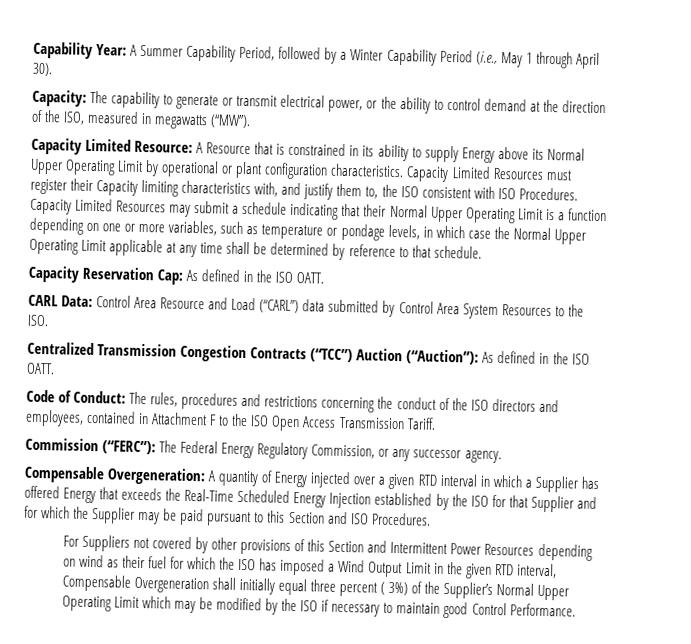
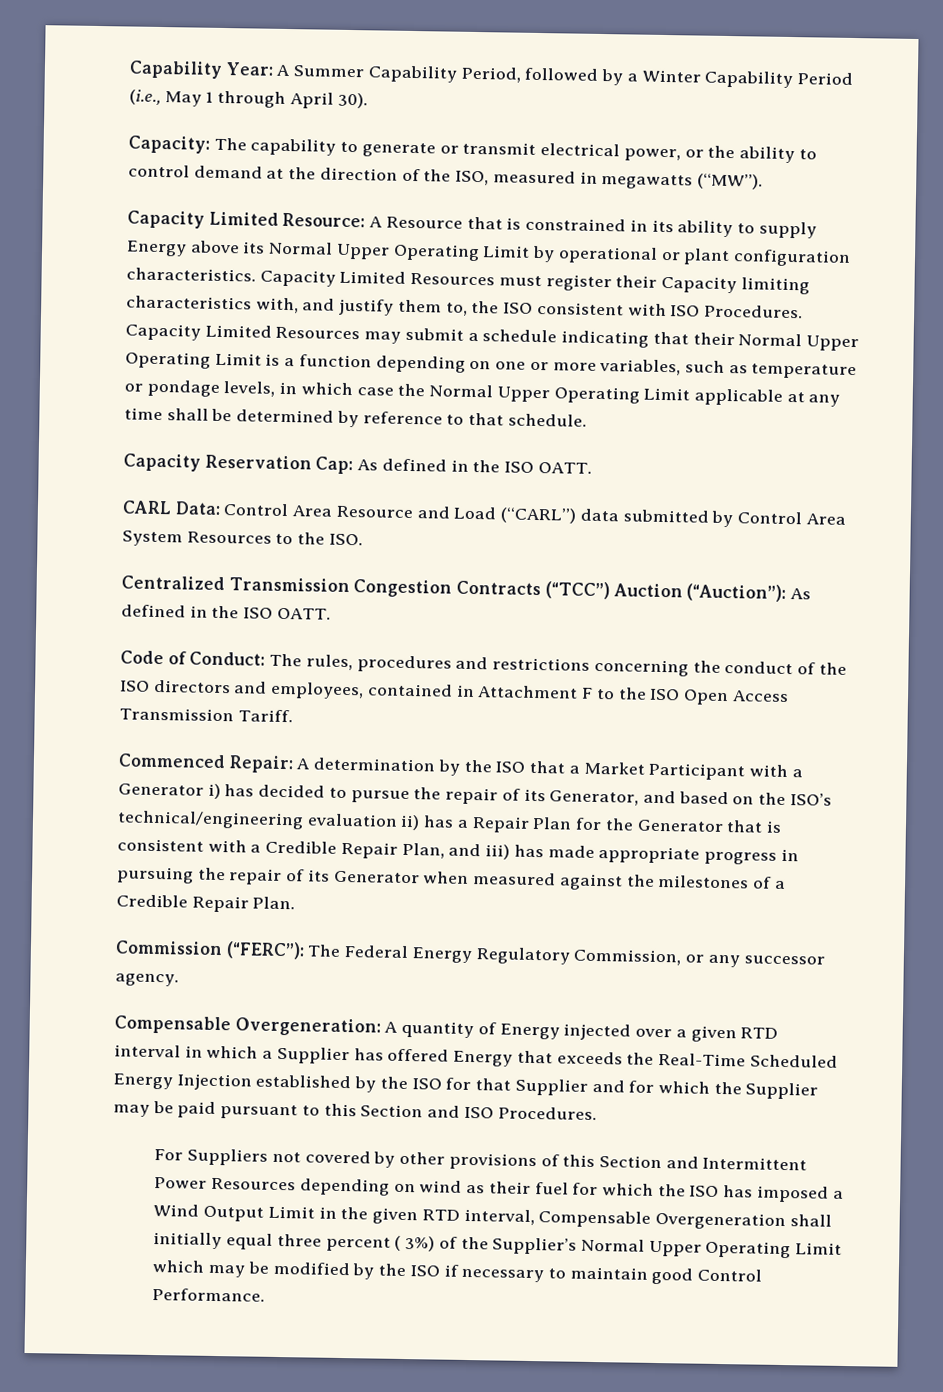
+ Commenced Repair: A determination by the ISO that a Market Participant with a Generator i) has decided to pursue the repair of its Generator, and based on the ISO’s technical/engineering evaluation ii) has a Repair Plan for the Generator that is consistent with a Credible Repair Plan, and iii) has made appropriate progress in pursuing the repair of its Generator when measured against the milestones of a Credible Repair Plan.

